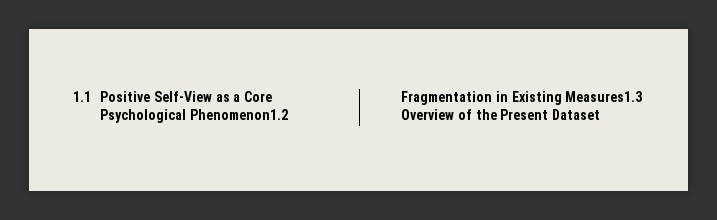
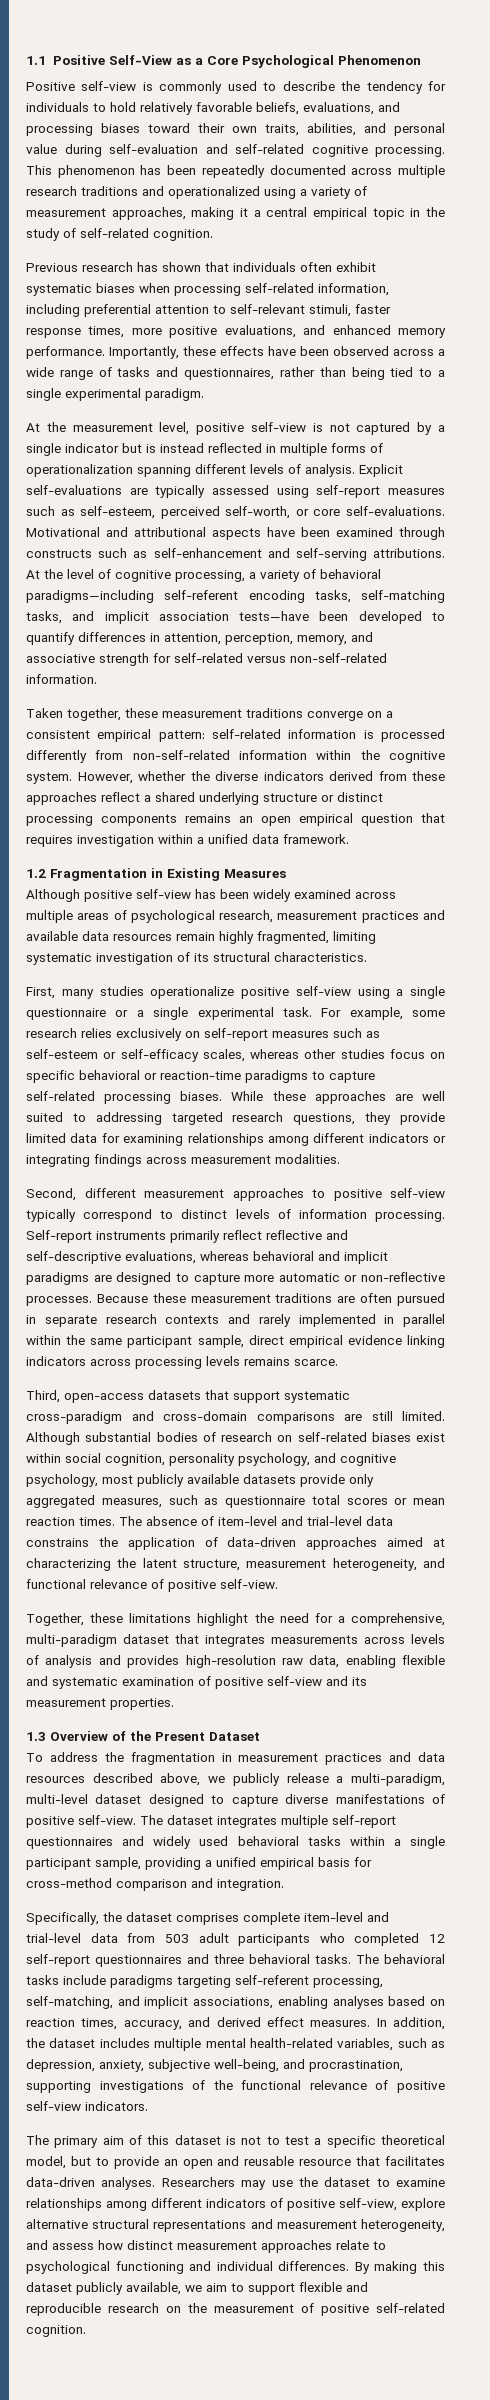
- 1.1 Positive Self-View as a Core Psychological Phenomenon1.2 Fragmentation in Existing Measures1.3 Overview of the Present Dataset
+ 1.1 Positive Self-View as a Core Psychological Phenomenon
+ Positive self-view is commonly used to describe the tendency for individuals to hold relatively favorable beliefs, evaluations, and processing biases toward their own traits, abilities, and personal value during self-evaluation and self-related cognitive processing. This phenomenon has been repeatedly documented across multiple research traditions and operationalized using a variety of measurement approaches, making it a central empirical topic in the study of self-related cognition.
+ Previous research has shown that individuals often exhibit systematic biases when processing self-related information, including preferential attention to self-relevant stimuli, faster response times, more positive evaluations, and enhanced memory performance. Importantly, these effects have been observed across a wide range of tasks and questionnaires, rather than being tied to a single experimental paradigm.
+ At the measurement level, positive self-view is not captured by a single indicator but is instead reflected in multiple forms of operationalization spanning different levels of analysis. Explicit self-evaluations are typically assessed using self-report measures such as self-esteem, perceived self-worth, or core self-evaluations. Motivational and attributional aspects have been examined through constructs such as self-enhancement and self-serving attributions. At the level of cognitive processing, a variety of behavioral paradigms—including self-referent encoding tasks, self-matching tasks, and implicit association tests—have been developed to quantify differences in attention, perception, memory, and associative strength for self-related versus non-self-related information.
+ Taken together, these measurement traditions converge on a consistent empirical pattern: self-related information is processed differently from non-self-related information within the cognitive system. However, whether the diverse indicators derived from these approaches reflect a shared underlying structure or distinct processing components remains an open empirical question that requires investigation within a unified data framework.
+ 1.2 Fragmentation in Existing Measures
+ Although positive self-view has been widely examined across multiple areas of psychological research, measurement practices and available data resources remain highly fragmented, limiting systematic investigation of its structural characteristics.
+ First, many studies operationalize positive self-view using a single questionnaire or a single experimental task. For example, some research relies exclusively on self-report measures such as self-esteem or self-efficacy scales, whereas other studies focus on specific behavioral or reaction-time paradigms to capture self-related processing biases. While these approaches are well suited to addressing targeted research questions, they provide limited data for examining relationships among different indicators or integrating findings across measurement modalities.
+ Second, different measurement approaches to positive self-view typically correspond to distinct levels of information processing. Self-report instruments primarily reflect reflective and self-descriptive evaluations, whereas behavioral and implicit paradigms are designed to capture more automatic or non-reflective processes. Because these measurement traditions are often pursued in separate research contexts and rarely implemented in parallel within the same participant sample, direct empirical evidence linking indicators across processing levels remains scarce.
+ Third, open-access datasets that support systematic cross-paradigm and cross-domain comparisons are still limited. Although substantial bodies of research on self-related biases exist within social cognition, personality psychology, and cognitive psychology, most publicly available datasets provide only aggregated measures, such as questionnaire total scores or mean reaction times. The absence of item-level and trial-level data constrains the application of data-driven approaches aimed at characterizing the latent structure, measurement heterogeneity, and functional relevance of positive self-view.
+ Together, these limitations highlight the need for a comprehensive, multi-paradigm dataset that integrates measurements across levels of analysis and provides high-resolution raw data, enabling flexible and systematic examination of positive self-view and its measurement properties.
+ 1.3 Overview of the Present Dataset
+ To address the fragmentation in measurement practices and data resources described above, we publicly release a multi-paradigm, multi-level dataset designed to capture diverse manifestations of positive self-view. The dataset integrates multiple self-report questionnaires and widely used behavioral tasks within a single participant sample, providing a unified empirical basis for cross-method comparison and integration.
+ Specifically, the dataset comprises complete item-level and trial-level data from 503 adult participants who completed 12 self-report questionnaires and three behavioral tasks. The behavioral tasks include paradigms targeting self-referent processing, self-matching, and implicit associations, enabling analyses based on reaction times, accuracy, and derived effect measures. In addition, the dataset includes multiple mental health-related variables, such as depression, anxiety, subjective well-being, and procrastination, supporting investigations of the functional relevance of positive self-view indicators.
+ The primary aim of this dataset is not to test a specific theoretical model, but to provide an open and reusable resource that facilitates data-driven analyses. Researchers may use the dataset to examine relationships among different indicators of positive self-view, explore alternative structural representations and measurement heterogeneity, and assess how distinct measurement approaches relate to psychological functioning and individual differences. By making this dataset publicly available, we aim to support flexible and reproducible research on the measurement of positive self-related cognition.

